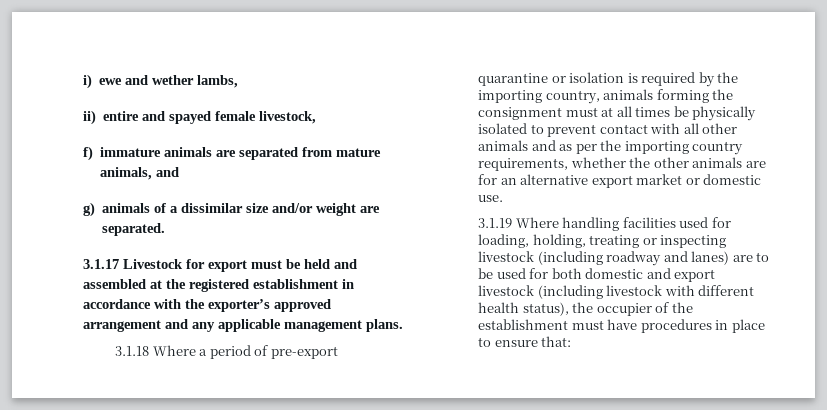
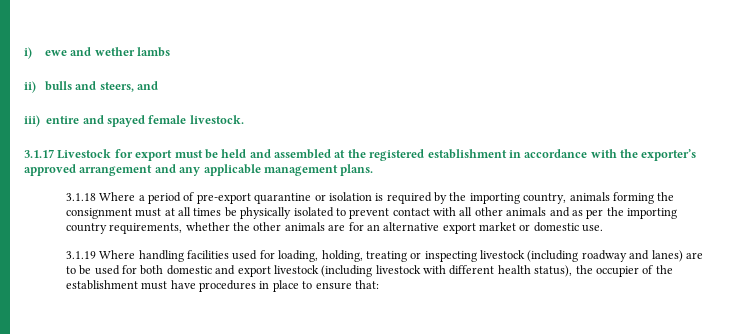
- i) ewe and wether lambs,
- ii) entire and spayed female livestock,
- f) immature animals are separated from mature animals, and
- g) animals of a dissimilar size and/or weight are separated.
+ i) ewe and wether lambs
+ ii) bulls and steers, and
+ iii) entire and spayed female livestock.

